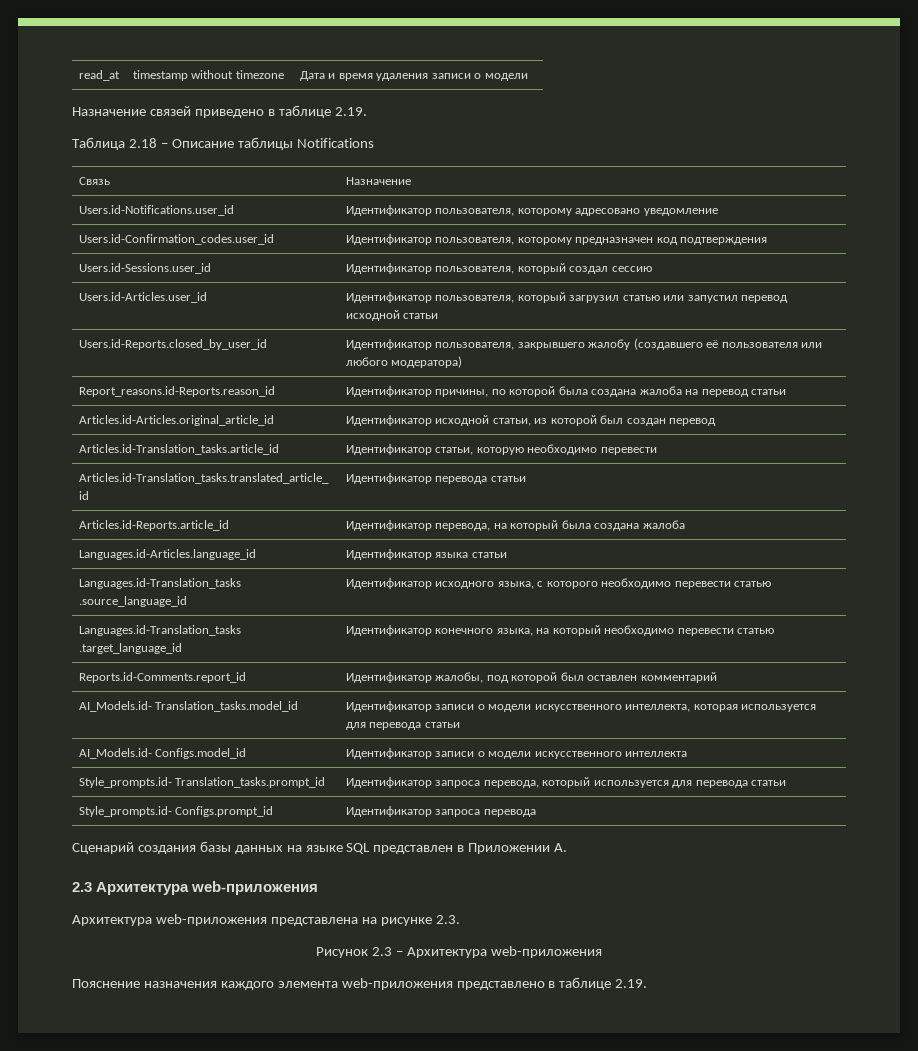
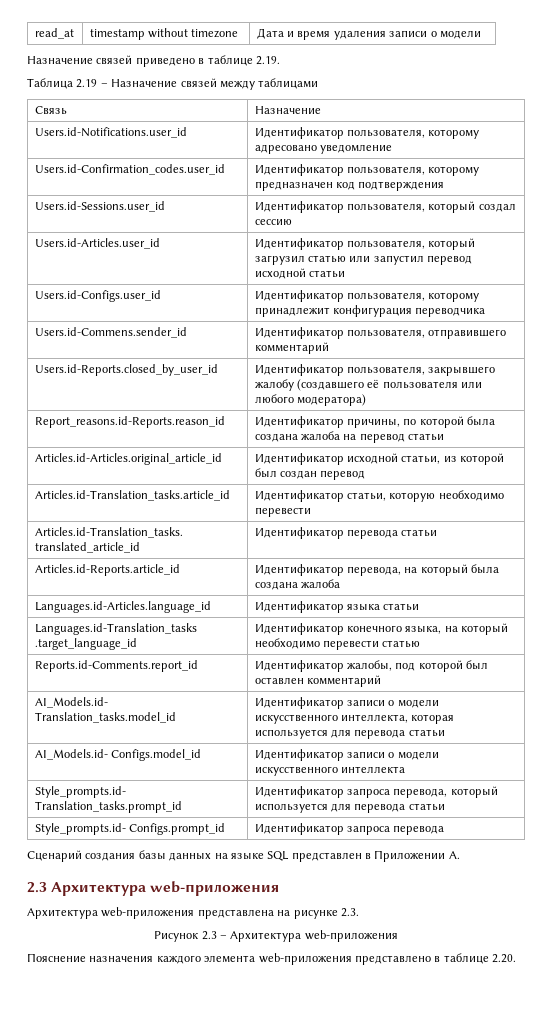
- Таблица 2.18 – Описание таблицы Notifications
+ Таблица 2.19 – Назначение связей между таблицами
+ Users.id-Configs.user_id | Идентификатор пользователя, которому принадлежит конфигурация переводчика
+ Users.id-Commens.sender_id | Идентификатор пользователя, отправившего комментарий
- Languages.id-Translation_tasks .source_language_id | Идентификатор исходного языка, с которого необходимо перевести статью
- Пояснение назначения каждого элемента web-приложения представлено в таблице 2.19.
+ Пояснение назначения каждого элемента web-приложения представлено в таблице 2.20.

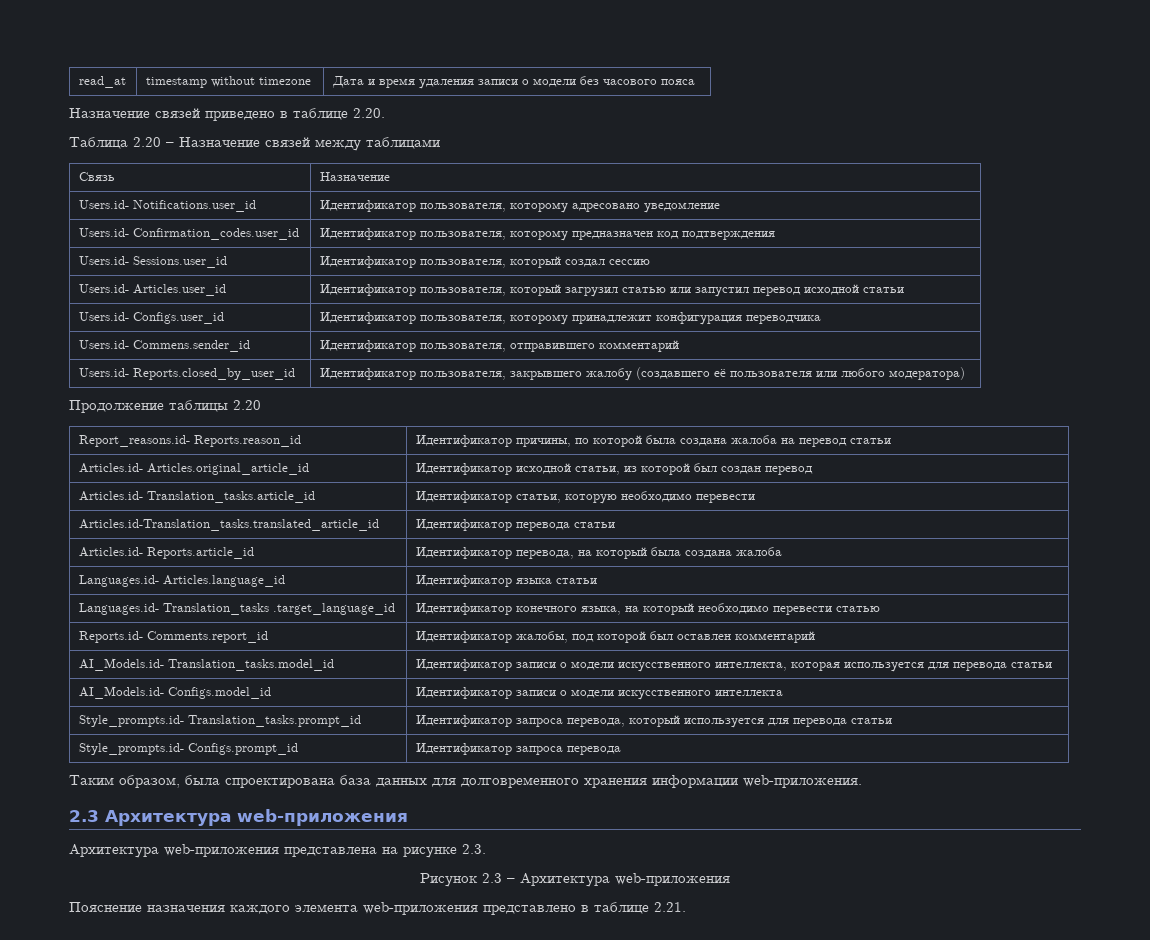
- read_at | timestamp without timezone | Дата и время удаления записи о модели
+ read_at | timestamp without timezone | Дата и время удаления записи о модели без часового пояса
- Назначение связей приведено в таблице 2.19.
+ Назначение связей приведено в таблице 2.20.
- Таблица 2.19 – Назначение связей между таблицами
+ Таблица 2.20 – Назначение связей между таблицами
- Users.id-Notifications.user_id | Идентификатор пользователя, которому адресовано уведомление
+ Users.id- Notifications.user_id | Идентификатор пользователя, которому адресовано уведомление
- Users.id-Confirmation_codes.user_id | Идентификатор пользователя, которому предназначен код подтверждения
+ Users.id- Confirmation_codes.user_id | Идентификатор пользователя, которому предназначен код подтверждения
- Users.id-Sessions.user_id | Идентификатор пользователя, который создал сессию
+ Users.id- Sessions.user_id | Идентификатор пользователя, который создал сессию
- Users.id-Articles.user_id | Идентификатор пользователя, который загрузил статью или запустил перевод исходной статьи
+ Users.id- Articles.user_id | Идентификатор пользователя, который загрузил статью или запустил перевод исходной статьи
- Users.id-Configs.user_id | Идентификатор пользователя, которому принадлежит конфигурация переводчика
+ Users.id- Configs.user_id | Идентификатор пользователя, которому принадлежит конфигурация переводчика
- Users.id-Commens.sender_id | Идентификатор пользователя, отправившего комментарий
+ Users.id- Commens.sender_id | Идентификатор пользователя, отправившего комментарий
- Users.id-Reports.closed_by_user_id | Идентификатор пользователя, закрывшего жалобу (создавшего её пользователя или любого модератора)
+ Users.id- Reports.closed_by_user_id | Идентификатор пользователя, закрывшего жалобу (создавшего её пользователя или любого модератора)
- Report_reasons.id-Reports.reason_id | Идентификатор причины, по которой была создана жалоба на перевод статьи
+ Продолжение таблицы 2.20
+ Report_reasons.id- Reports.reason_id | Идентификатор причины, по которой была создана жалоба на перевод статьи
- Articles.id-Articles.original_article_id | Идентификатор исходной статьи, из которой был создан перевод
+ Articles.id- Articles.original_article_id | Идентификатор исходной статьи, из которой был создан перевод
- Articles.id-Translation_tasks.article_id | Идентификатор статьи, которую необходимо перевести
+ Articles.id- Translation_tasks.article_id | Идентификатор статьи, которую необходимо перевести
- Articles.id-Reports.article_id | Идентификатор перевода, на который была создана жалоба
+ Articles.id- Reports.article_id | Идентификатор перевода, на который была создана жалоба
- Languages.id-Articles.language_id | Идентификатор языка статьи
+ Languages.id- Articles.language_id | Идентификатор языка статьи
- Languages.id-Translation_tasks .target_language_id | Идентификатор конечного языка, на который необходимо перевести статью
+ Languages.id- Translation_tasks .target_language_id | Идентификатор конечного языка, на который необходимо перевести статью
- Reports.id-Comments.report_id | Идентификатор жалобы, под которой был оставлен комментарий
+ Reports.id- Comments.report_id | Идентификатор жалобы, под которой был оставлен комментарий
- Сценарий создания базы данных на языке SQL представлен в Приложении А.
+ Таким образом, была спроектирована база данных для долговременного хранения информации web-приложения.
- Пояснение назначения каждого элемента web-приложения представлено в таблице 2.20.
+ Пояснение назначения каждого элемента web-приложения представлено в таблице 2.21.

